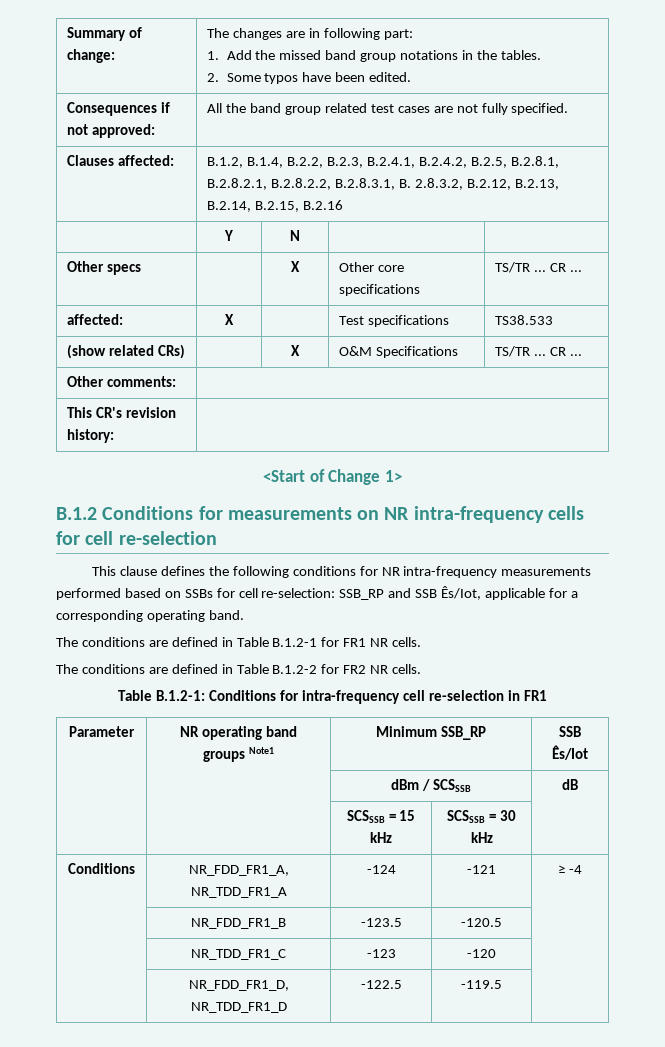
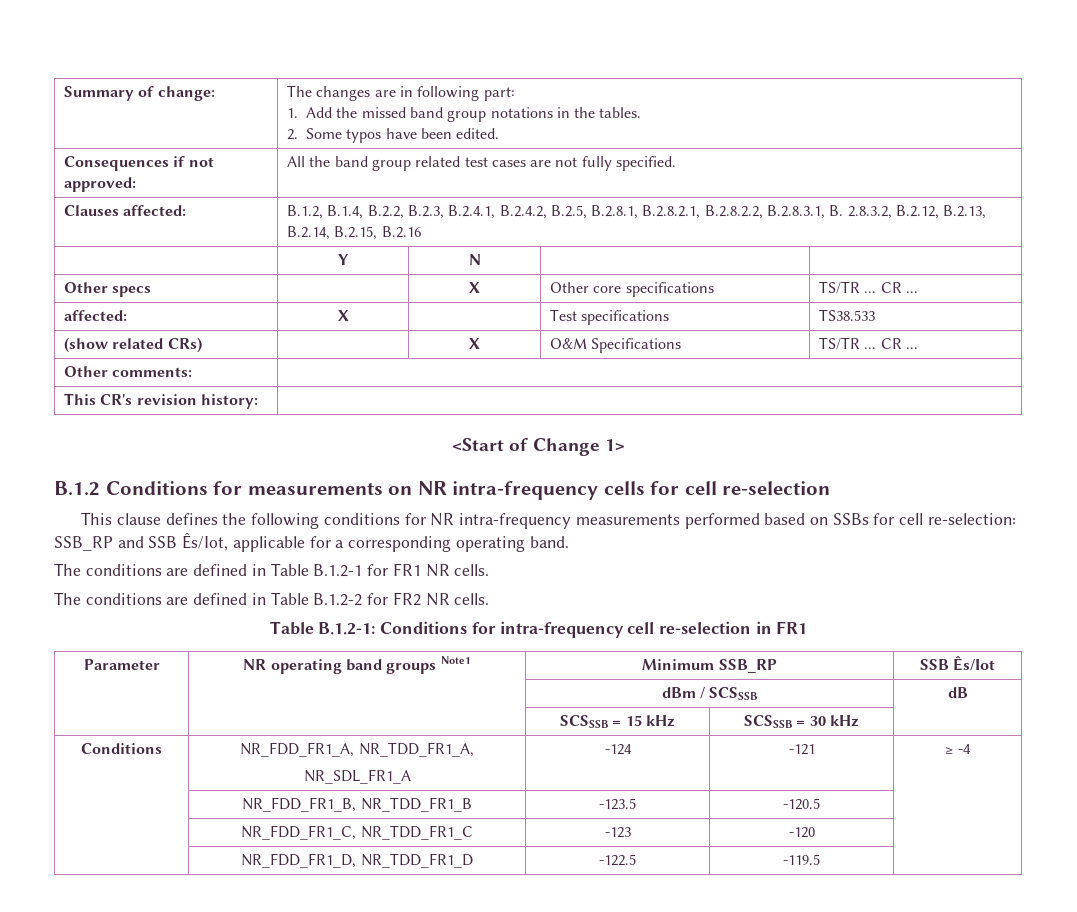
- Conditions | NR_FDD_FR1_A, NR_TDD_FR1_A | -124 | -121 | ≥ -4
+ Conditions | NR_FDD_FR1_A, NR_TDD_FR1_A,
+ NR_SDL_FR1_A | -124 | -121 | ≥ -4
- | NR_FDD_FR1_B | -123.5 | -120.5 |
+ | NR_FDD_FR1_B, NR_TDD_FR1_B | -123.5 | -120.5 |
- | NR_TDD_FR1_C | -123 | -120 |
+ | NR_FDD_FR1_C, NR_TDD_FR1_C | -123 | -120 |

